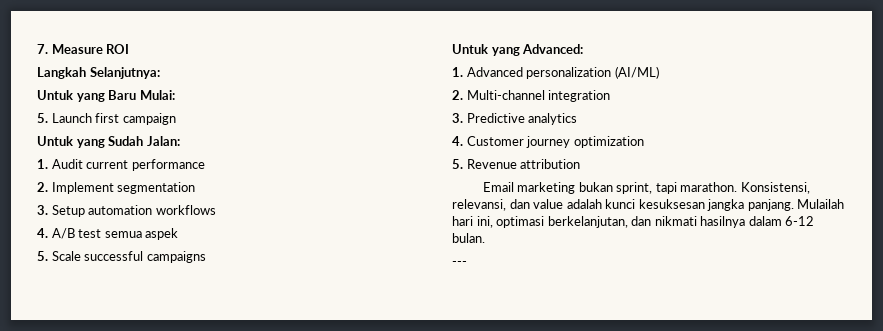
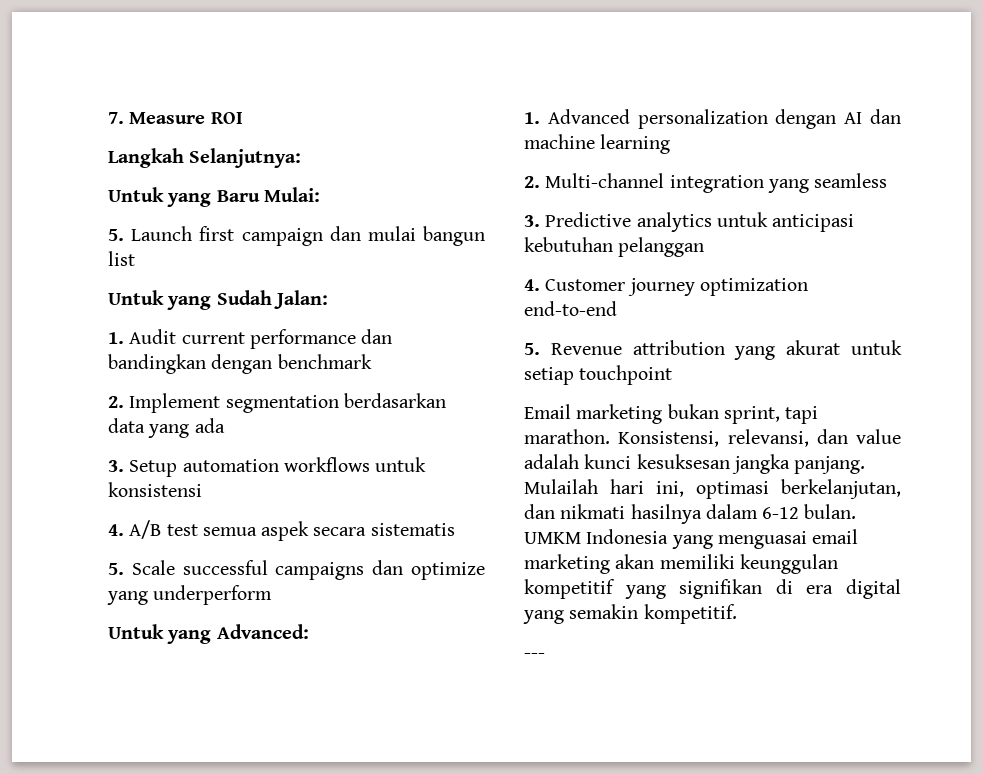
- 5. Launch first campaign
+ 5. Launch first campaign dan mulai bangun list
- 1. Audit current performance
+ 1. Audit current performance dan bandingkan dengan benchmark
- 2. Implement segmentation
+ 2. Implement segmentation berdasarkan data yang ada
- 3. Setup automation workflows
+ 3. Setup automation workflows untuk konsistensi
- 4. A/B test semua aspek
+ 4. A/B test semua aspek secara sistematis
- 5. Scale successful campaigns
+ 5. Scale successful campaigns dan optimize yang underperform
- 1. Advanced personalization (AI/ML)
+ 1. Advanced personalization dengan AI dan machine learning
- 2. Multi-channel integration
+ 2. Multi-channel integration yang seamless
- 3. Predictive analytics
+ 3. Predictive analytics untuk anticipasi kebutuhan pelanggan
- 4. Customer journey optimization
+ 4. Customer journey optimization end-to-end
- 5. Revenue attribution
+ 5. Revenue attribution yang akurat untuk setiap touchpoint
+ UMKM Indonesia yang menguasai email marketing akan memiliki keunggulan kompetitif yang signifikan di era digital yang semakin kompetitif.

